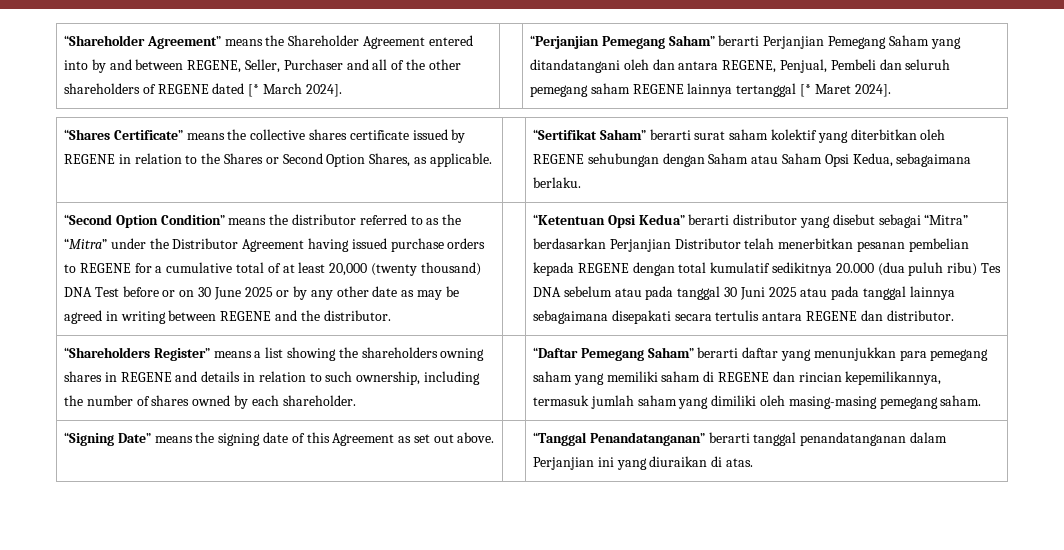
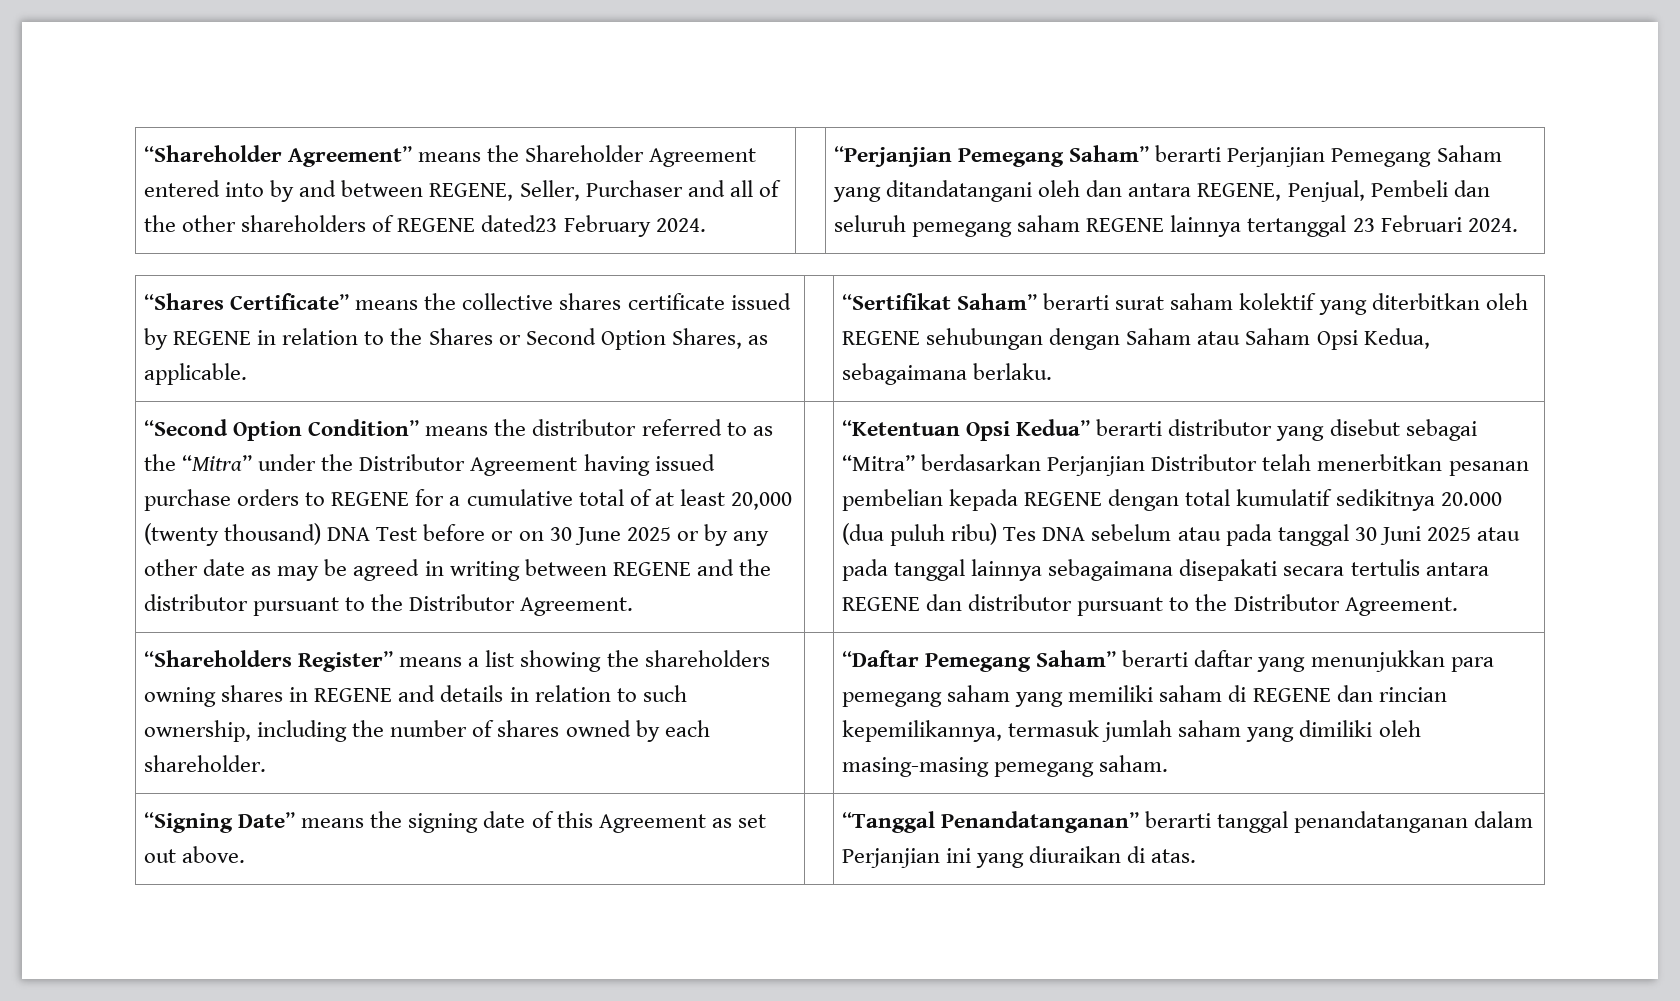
- “Shareholder Agreement” means the Shareholder Agreement entered into by and between REGENE, Seller, Purchaser and all of the other shareholders of REGENE dated [* March 2024].
+ “Shareholder Agreement” means the Shareholder Agreement entered into by and between REGENE, Seller, Purchaser and all of the other shareholders of REGENE dated23 February 2024.
- “Perjanjian Pemegang Saham” berarti Perjanjian Pemegang Saham yang ditandatangani oleh dan antara REGENE, Penjual, Pembeli dan seluruh pemegang saham REGENE lainnya tertanggal [* Maret 2024].
+ “Perjanjian Pemegang Saham” berarti Perjanjian Pemegang Saham yang ditandatangani oleh dan antara REGENE, Penjual, Pembeli dan seluruh pemegang saham REGENE lainnya tertanggal 23 Februari 2024.
- “Second Option Condition” means the distributor referred to as the “Mitra” under the Distributor Agreement having issued purchase orders to REGENE for a cumulative total of at least 20,000 (twenty thousand) DNA Test before or on 30 June 2025 or by any other date as may be agreed in writing between REGENE and the distributor.
+ “Second Option Condition” means the distributor referred to as the “Mitra” under the Distributor Agreement having issued purchase orders to REGENE for a cumulative total of at least 20,000 (twenty thousand) DNA Test before or on 30 June 2025 or by any other date as may be agreed in writing between REGENE and the distributor pursuant to the Distributor Agreement.
- “Ketentuan Opsi Kedua” berarti distributor yang disebut sebagai “Mitra” berdasarkan Perjanjian Distributor telah menerbitkan pesanan pembelian kepada REGENE dengan total kumulatif sedikitnya 20.000 (dua puluh ribu) Tes DNA sebelum atau pada tanggal 30 Juni 2025 atau pada tanggal lainnya sebagaimana disepakati secara tertulis antara REGENE dan distributor.
+ “Ketentuan Opsi Kedua” berarti distributor yang disebut sebagai “Mitra” berdasarkan Perjanjian Distributor telah menerbitkan pesanan pembelian kepada REGENE dengan total kumulatif sedikitnya 20.000 (dua puluh ribu) Tes DNA sebelum atau pada tanggal 30 Juni 2025 atau pada tanggal lainnya sebagaimana disepakati secara tertulis antara REGENE dan distributor pursuant to the Distributor Agreement.

